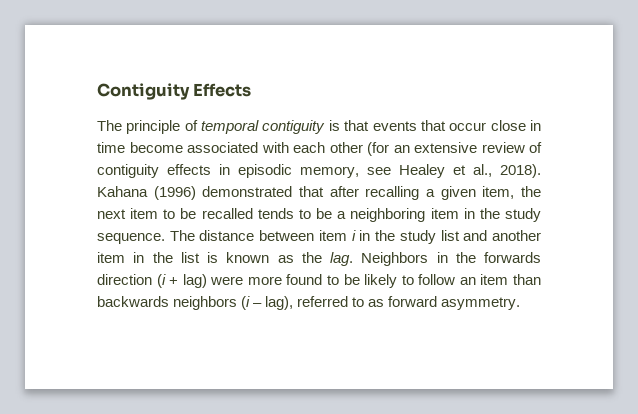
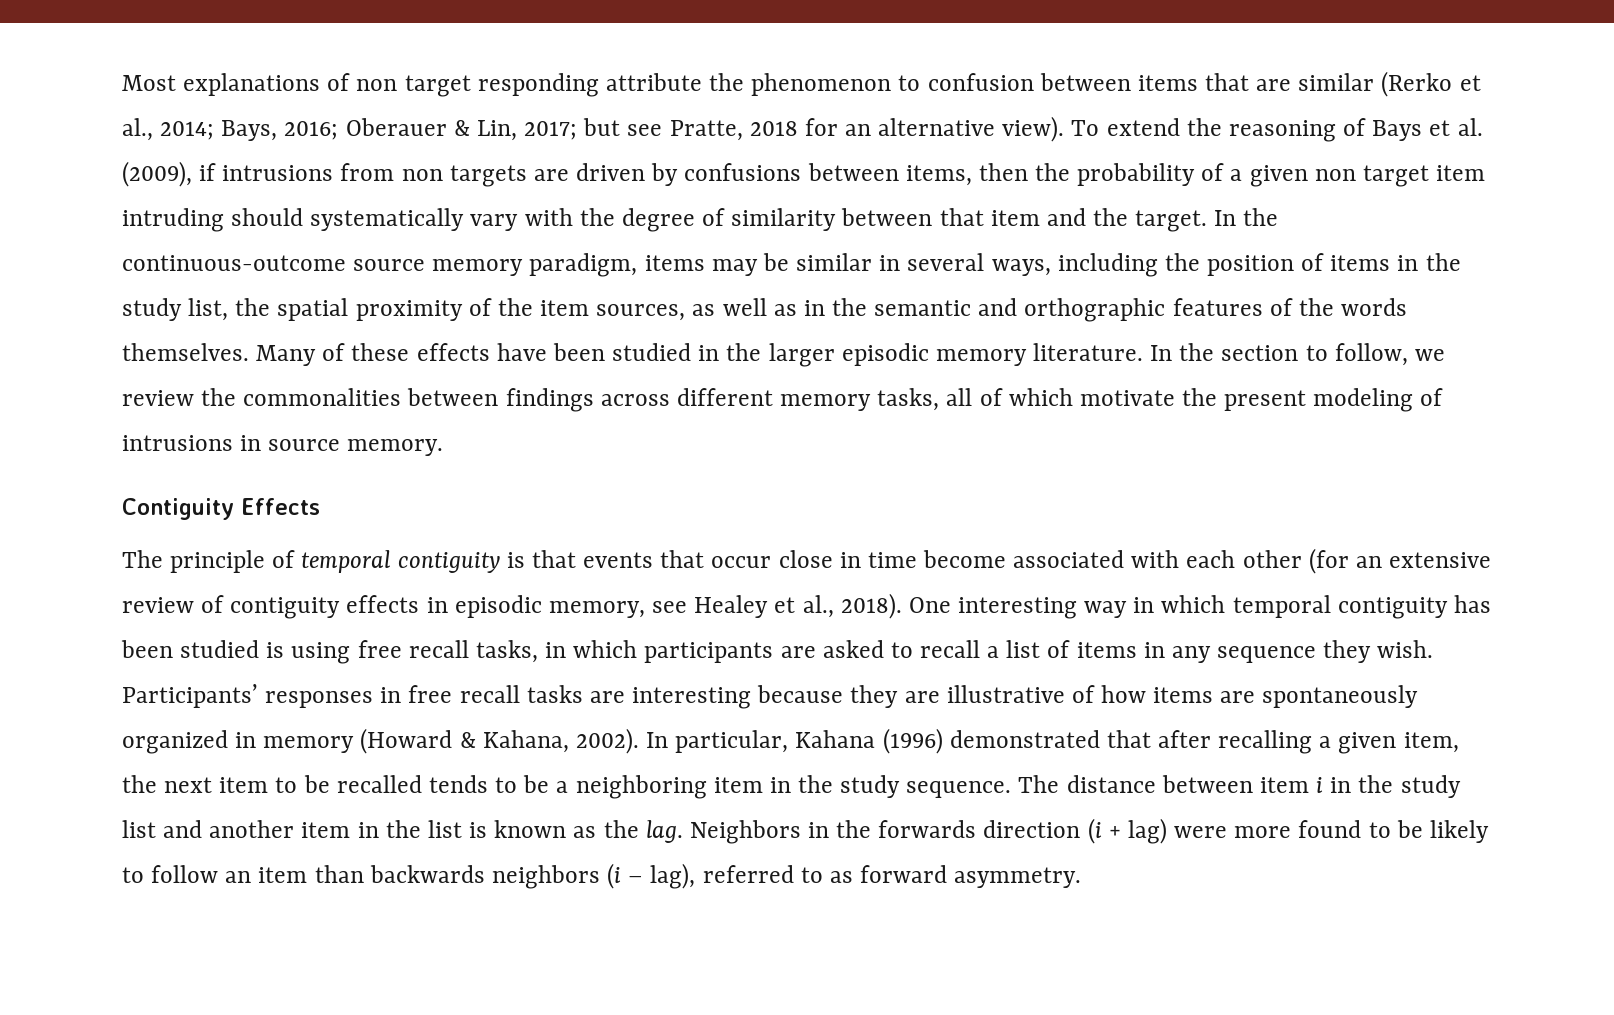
+ Most explanations of non target responding attribute the phenomenon to confusion between items that are similar (Rerko et al., 2014; Bays, 2016; Oberauer & Lin, 2017; but see Pratte, 2018 for an alternative view). To extend the reasoning of Bays et al. (2009), if intrusions from non targets are driven by confusions between items, then the probability of a given non target item intruding should systematically vary with the degree of similarity between that item and the target. In the continuous-outcome source memory paradigm, items may be similar in several ways, including the position of items in the study list, the spatial proximity of the item sources, as well as in the semantic and orthographic features of the words themselves. Many of these effects have been studied in the larger episodic memory literature. In the section to follow, we review the commonalities between findings across different memory tasks, all of which motivate the present modeling of intrusions in source memory.
- Kahana (1996) demonstrated that after recalling a given item, the next item to be recalled tends to be a neighboring item in the study sequence.
+ One interesting way in which temporal contiguity has been studied is using free recall tasks, in which participants are asked to recall a list of items in any sequence they wish. Participants’ responses in free recall tasks are interesting because they are illustrative of how items are spontaneously organized in memory (Howard & Kahana, 2002). In particular, Kahana (1996) demonstrated that after recalling a given item, the next item to be recalled tends to be a neighboring item in the study sequence.

